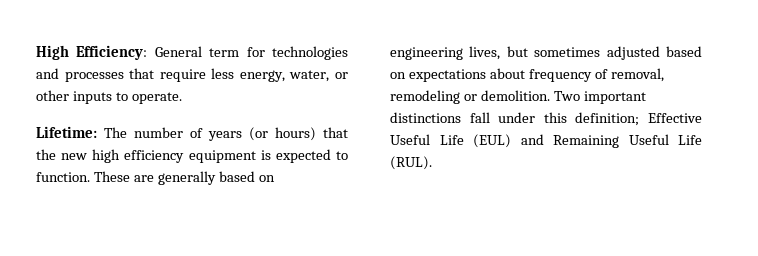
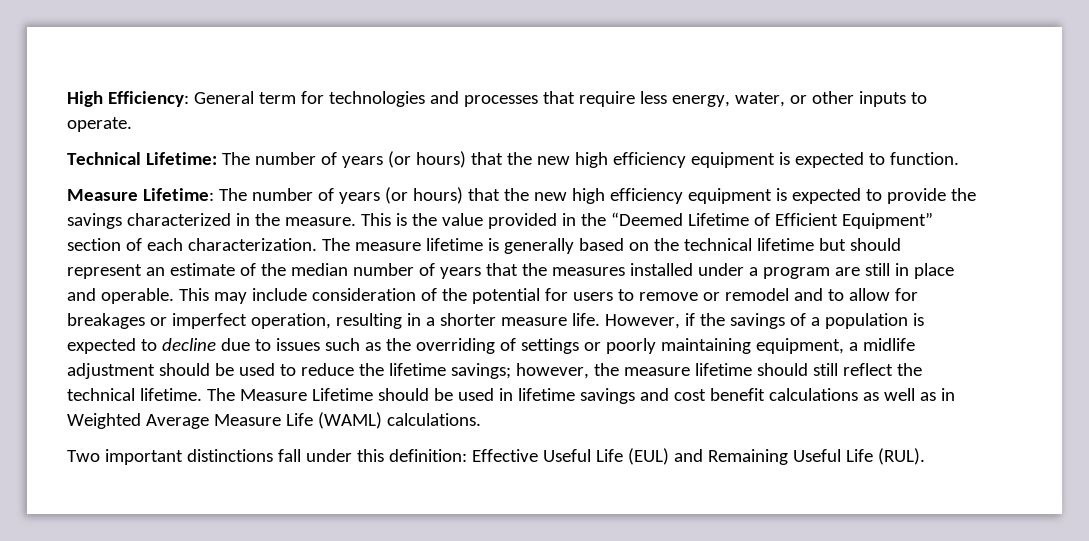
- Lifetime: The number of years (or hours) that the new high efficiency equipment is expected to function. These are generally based on engineering lives, but sometimes adjusted based on expectations about frequency of removal, remodeling or demolition. Two important distinctions fall under this definition; Effective Useful Life (EUL) and Remaining Useful Life (RUL).
+ Technical Lifetime: The number of years (or hours) that the new high efficiency equipment is expected to function.
+ Measure Lifetime: The number of years (or hours) that the new high efficiency equipment is expected to provide the savings characterized in the measure. This is the value provided in the “Deemed Lifetime of Efficient Equipment” section of each characterization. The measure lifetime is generally based on the technical lifetime but should represent an estimate of the median number of years that the measures installed under a program are still in place and operable. This may include consideration of the potential for users to remove or remodel and to allow for breakages or imperfect operation, resulting in a shorter measure life. However, if the savings of a population is expected to decline due to issues such as the overriding of settings or poorly maintaining equipment, a midlife adjustment should be used to reduce the lifetime savings; however, the measure lifetime should still reflect the technical lifetime. The Measure Lifetime should be used in lifetime savings and cost benefit calculations as well as in Weighted Average Measure Life (WAML) calculations.
+ Two important distinctions fall under this definition: Effective Useful Life (EUL) and Remaining Useful Life (RUL).

